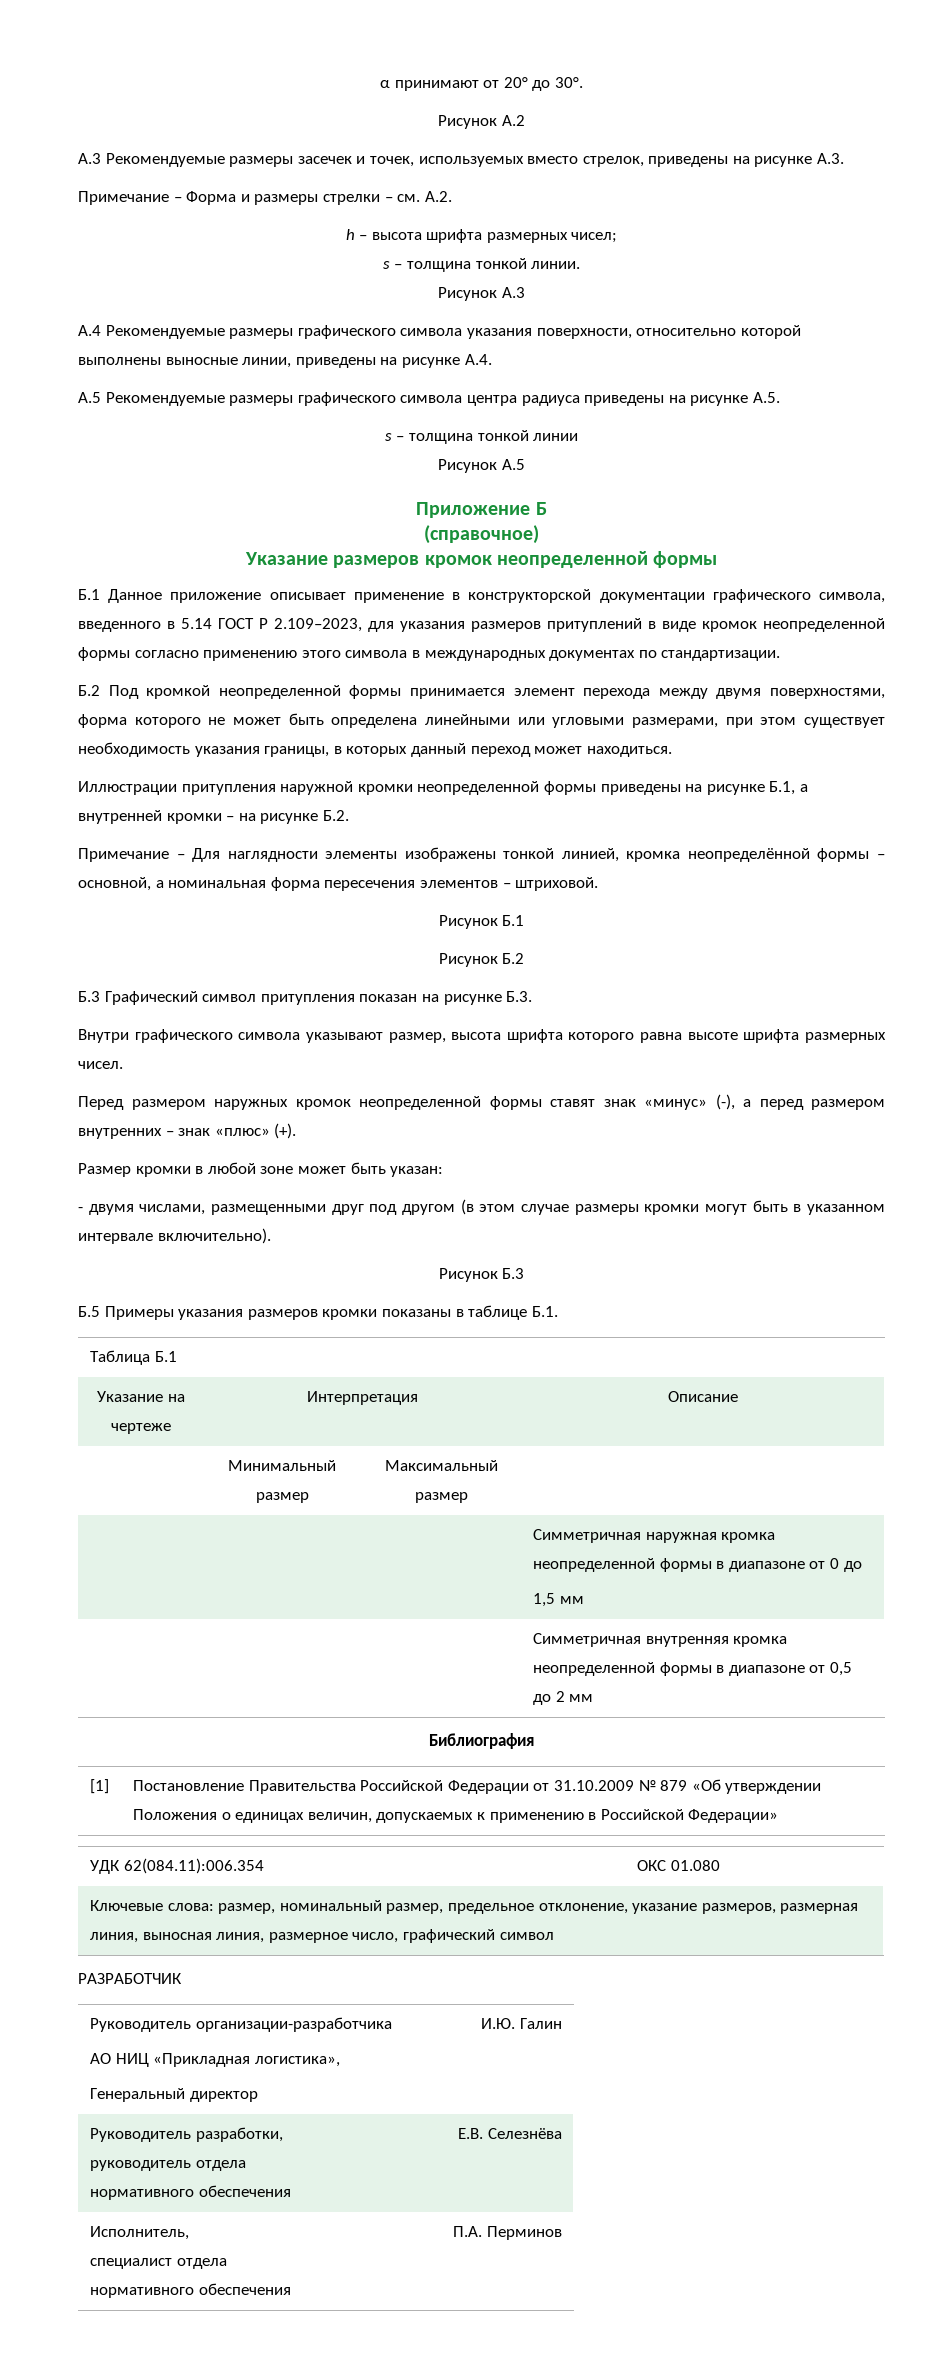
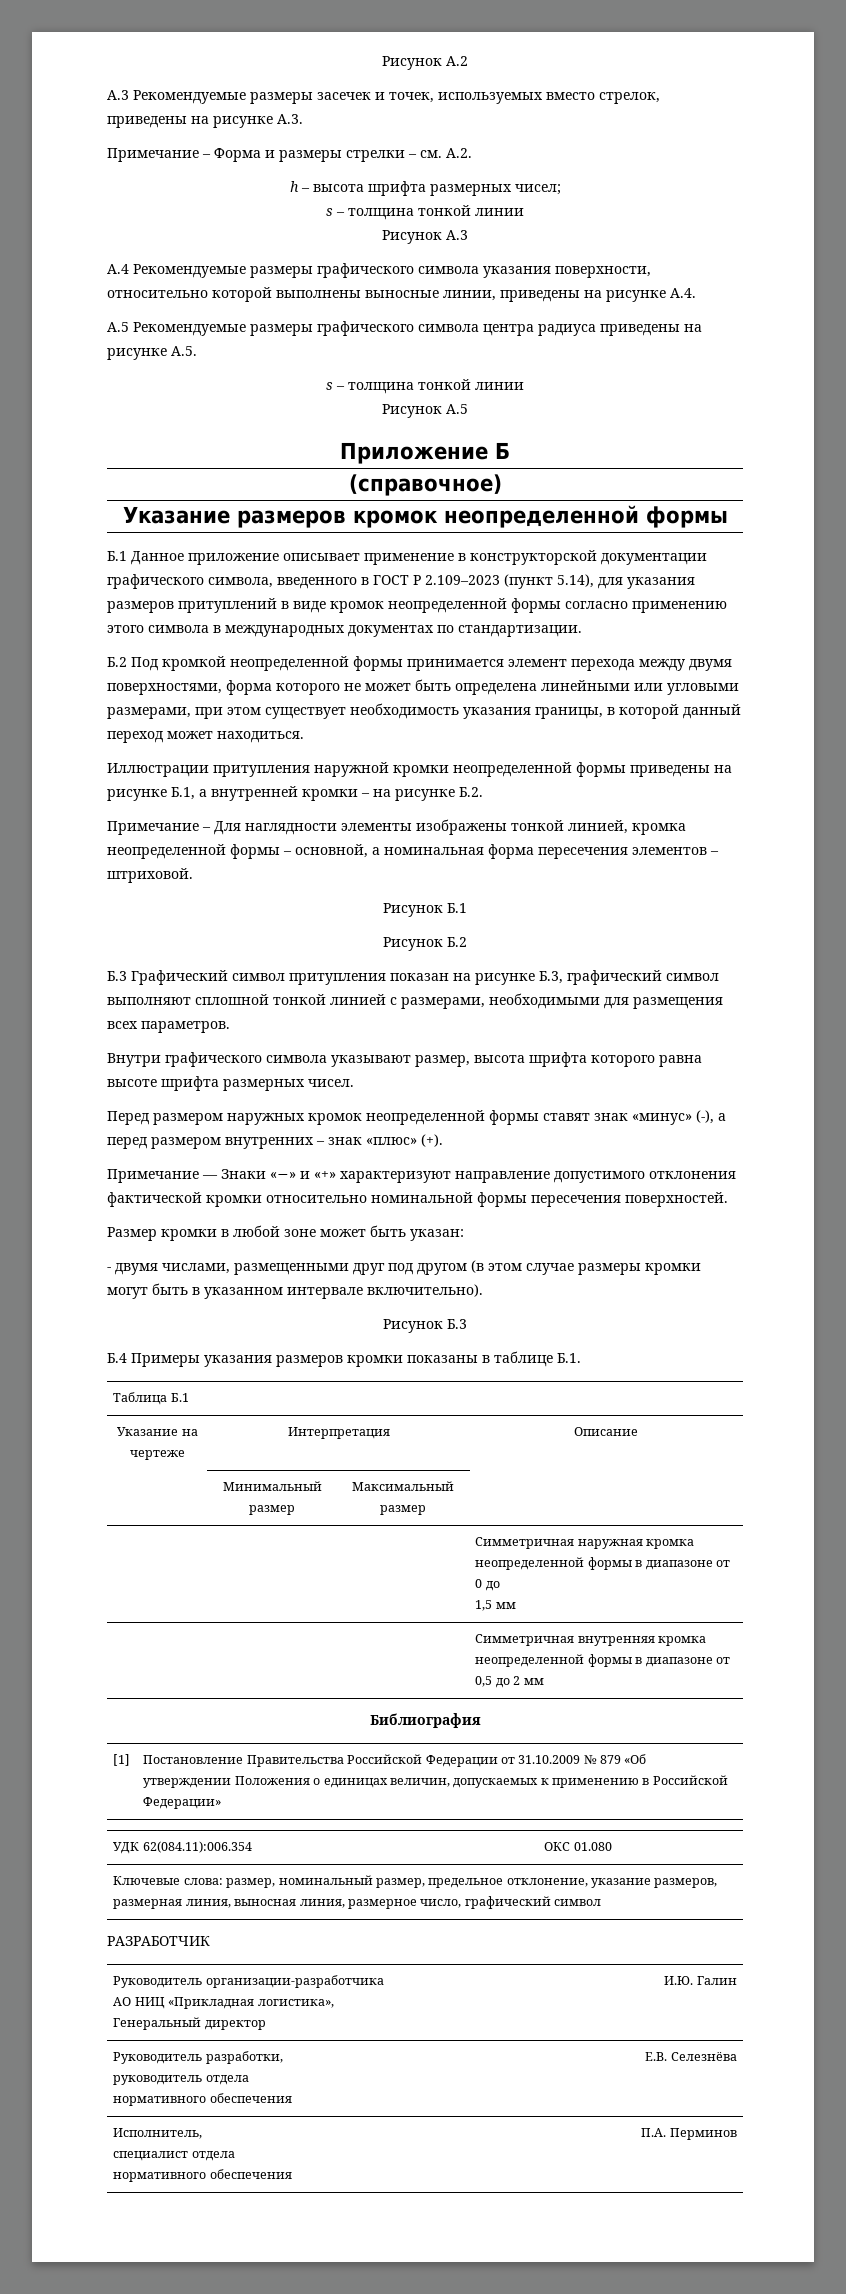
- α принимают от 20° до 30°.
  h – высота шрифта размерных чисел;
- s – толщина тонкой линии.
+ s – толщина тонкой линии
- Б.1 Данное приложение описывает применение в конструкторской документации графического символа, введенного в 5.14 ГОСТ Р 2.109–2023, для указания размеров притуплений в виде кромок неопределенной формы согласно применению этого символа в международных документах по стандартизации.
+ Б.1 Данное приложение описывает применение в конструкторской документации графического символа, введенного в ГОСТ Р 2.109–2023 (пункт 5.14), для указания размеров притуплений в виде кромок неопределенной формы согласно применению этого символа в международных документах по стандартизации.
- Б.2 Под кромкой неопределенной формы принимается элемент перехода между двумя поверхностями, форма которого не может быть определена линейными или угловыми размерами, при этом существует необходимость указания границы, в которых данный переход может находиться.
+ Б.2 Под кромкой неопределенной формы принимается элемент перехода между двумя поверхностями, форма которого не может быть определена линейными или угловыми размерами, при этом существует необходимость указания границы, в которой данный переход может находиться.
- Примечание – Для наглядности элементы изображены тонкой линией, кромка неопределённой формы – основной, а номинальная форма пересечения элементов – штриховой.
+ Примечание – Для наглядности элементы изображены тонкой линией, кромка неопределенной формы – основной, а номинальная форма пересечения элементов – штриховой.
- Б.3 Графический символ притупления показан на рисунке Б.3.
+ Б.3 Графический символ притупления показан на рисунке Б.3, графический символ выполняют сплошной тонкой линией с размерами, необходимыми для размещения всех параметров.
+ Примечание — Знаки «−» и «+» характеризуют направление допустимого отклонения фактической кромки относительно номинальной формы пересечения поверхностей.
- Б.5 Примеры указания размеров кромки показаны в таблице Б.1.
+ Б.4 Примеры указания размеров кромки показаны в таблице Б.1.

